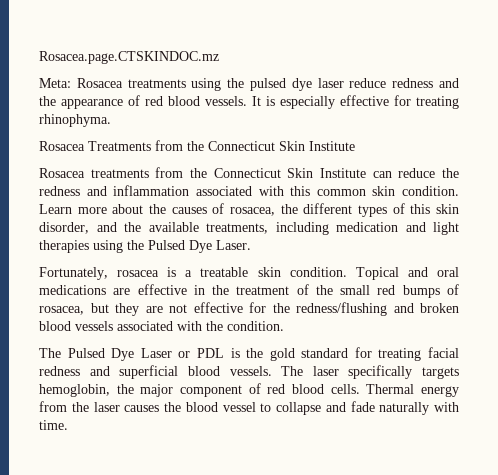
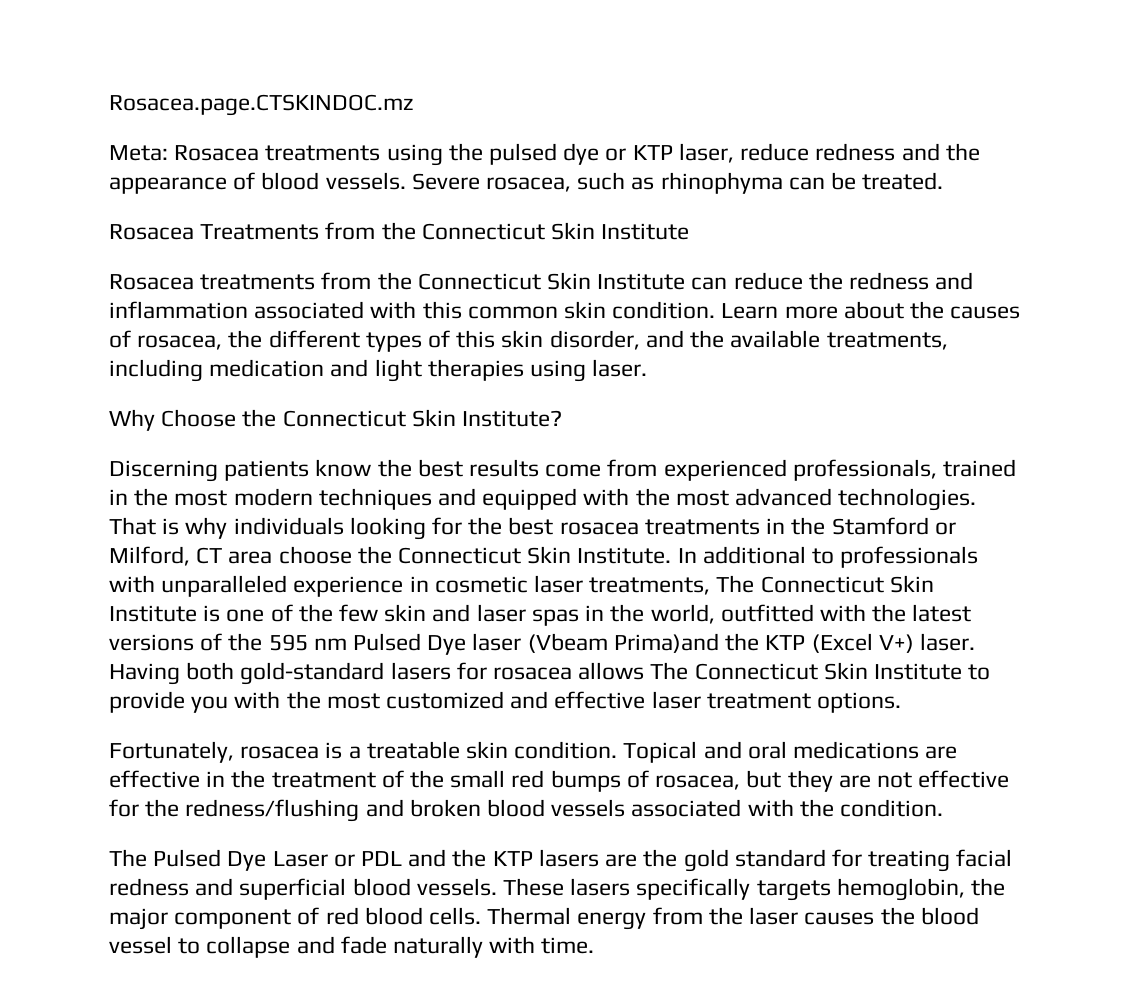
- Meta: Rosacea treatments using the pulsed dye laser reduce redness and the appearance of red blood vessels. It is especially effective for treating rhinophyma.
+ Meta: Rosacea treatments using the pulsed dye or KTP laser, reduce redness and the appearance of blood vessels. Severe rosacea, such as rhinophyma can be treated.
- Learn more about the causes of rosacea, the different types of this skin disorder, and the available treatments, including medication and light therapies using the Pulsed Dye Laser.
+ Learn more about the causes of rosacea, the different types of this skin disorder, and the available treatments, including medication and light therapies using laser.
+ Why Choose the Connecticut Skin Institute?
+ Discerning patients know the best results come from experienced professionals, trained in the most modern techniques and equipped with the most advanced technologies. That is why individuals looking for the best rosacea treatments in the Stamford or Milford, CT area choose the Connecticut Skin Institute. In additional to professionals with unparalleled experience in cosmetic laser treatments, The Connecticut Skin Institute is one of the few skin and laser spas in the world, outfitted with the latest versions of the 595 nm Pulsed Dye laser (Vbeam Prima)and the KTP (Excel V+) laser. Having both gold-standard lasers for rosacea allows The Connecticut Skin Institute to provide you with the most customized and effective laser treatment options.
- The Pulsed Dye Laser or PDL is the gold standard for treating facial redness and superficial blood vessels.
+ The Pulsed Dye Laser or PDL and the KTP lasers are the gold standard for treating facial redness and superficial blood vessels.
- The laser specifically targets hemoglobin, the major component of red blood cells.
+ These lasers specifically targets hemoglobin, the major component of red blood cells.

